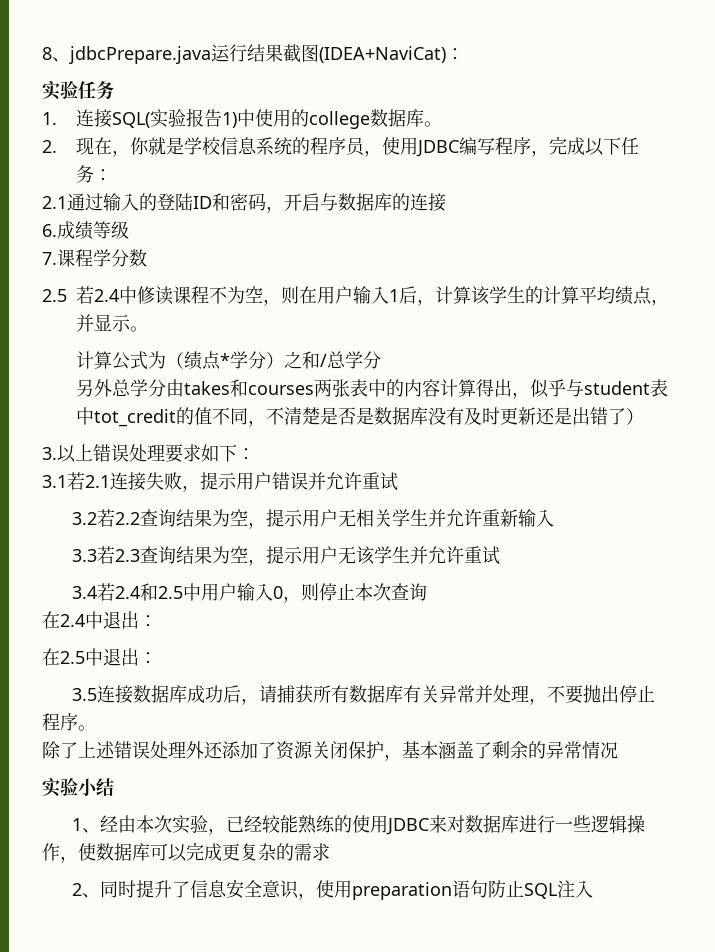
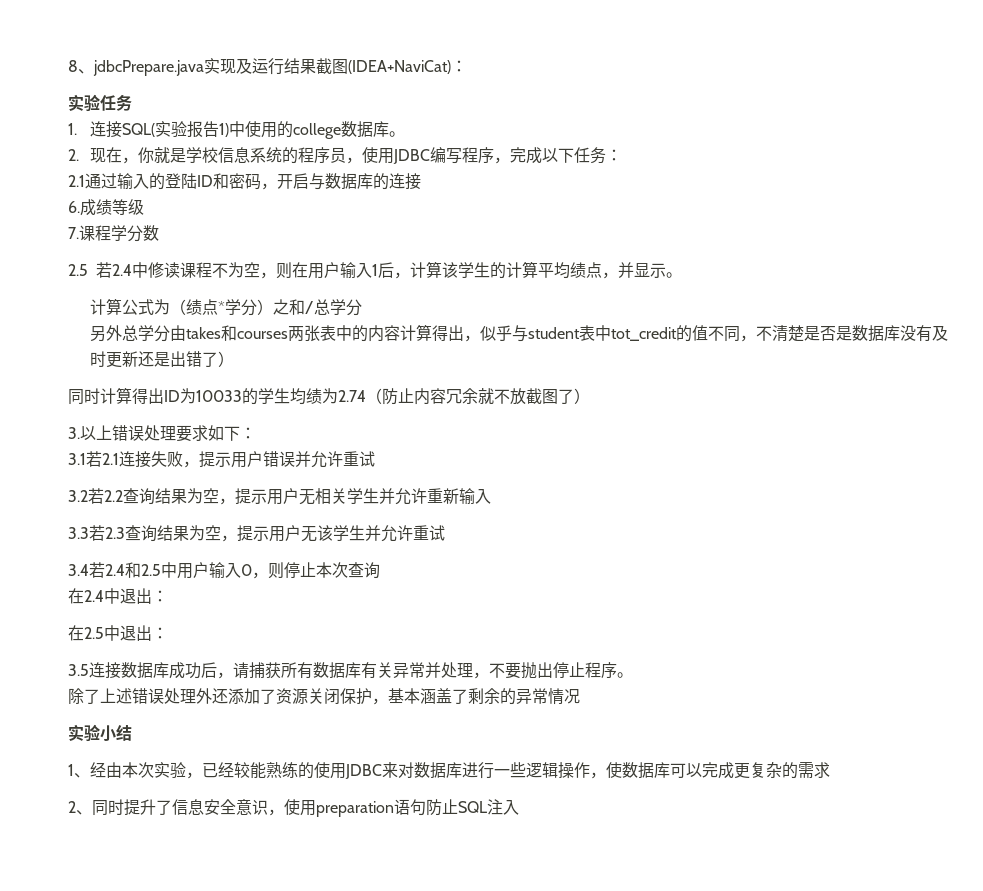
- 8、jdbcPrepare.java运行结果截图(IDEA+NaviCat)：
+ 8、jdbcPrepare.java实现及运行结果截图(IDEA+NaviCat)：
+ 同时计算得出ID为10033的学生均绩为2.74（防止内容冗余就不放截图了）

